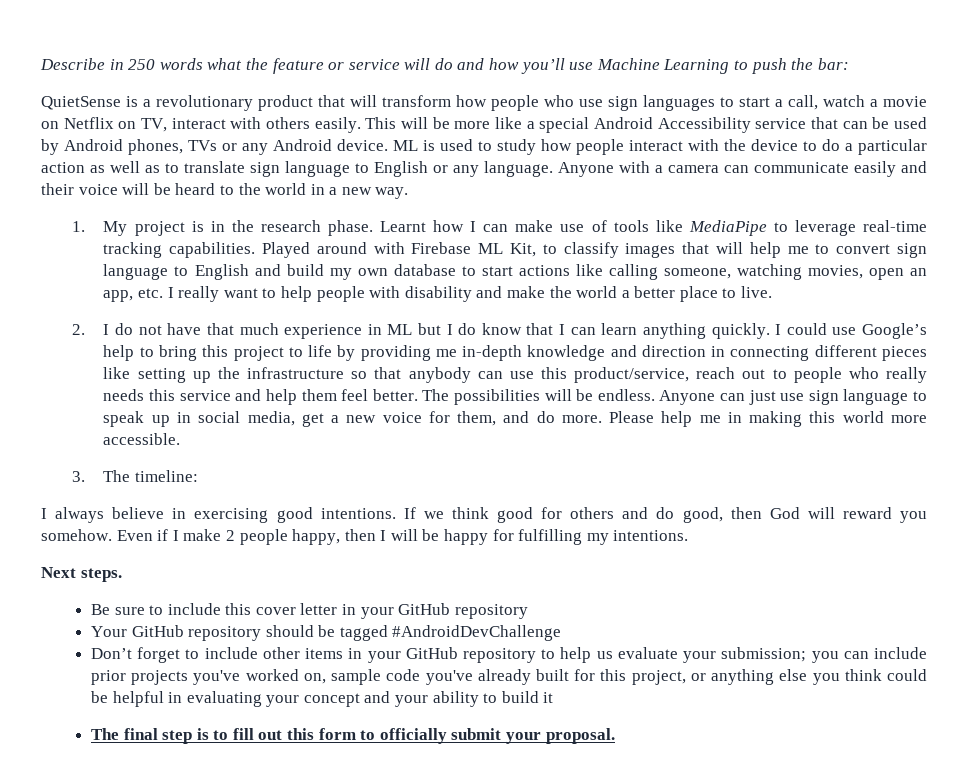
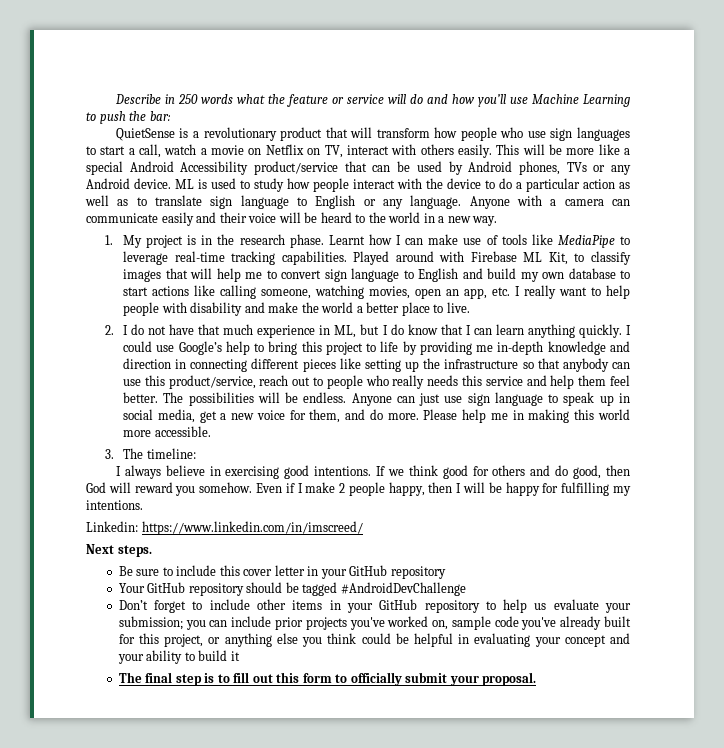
- This will be more like a special Android Accessibility service that can be used by Android phones, TVs or any Android device.
+ This will be more like a special Android Accessibility product/service that can be used by Android phones, TVs or any Android device.
- 2. I do not have that much experience in ML but I do know that I can learn anything quickly.
+ 2. I do not have that much experience in ML, but I do know that I can learn anything quickly.
+ Linkedin: https://www.linkedin.com/in/imscreed/

